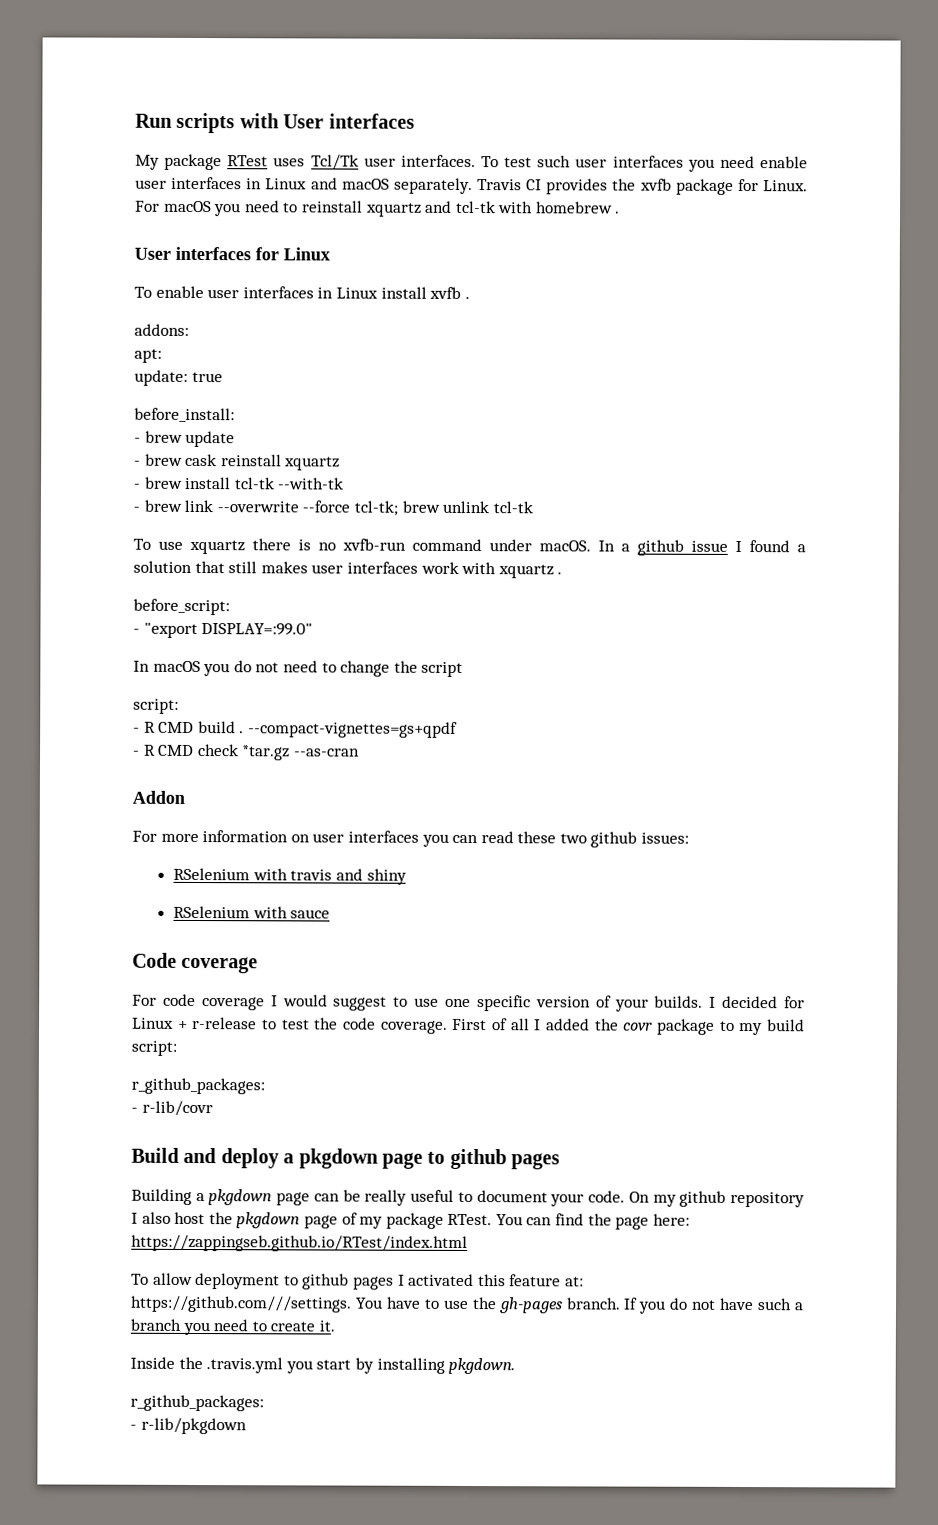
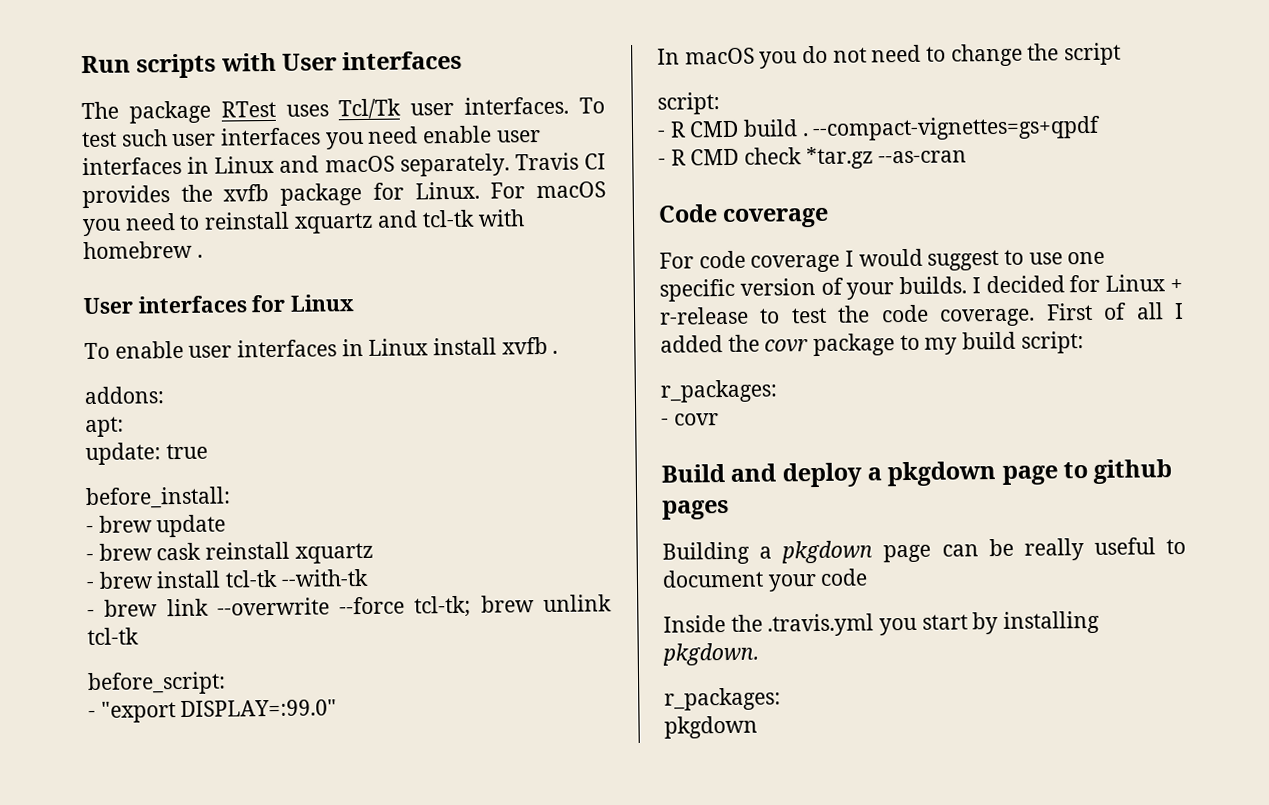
- My package RTest uses Tcl/Tk user interfaces.
+ The package RTest uses Tcl/Tk user interfaces.
- To use xquartz there is no xvfb-run command under macOS. In a github issue I found a solution that still makes user interfaces work with xquartz .
- Addon
- For more information on user interfaces you can read these two github issues:
- RSelenium with travis and shiny
- RSelenium with sauce
  First of all I added the covr package to my build script:
- r_github_packages:
- - r-lib/covr
+ r_packages:
+ - covr
- Building a pkgdown page can be really useful to document your code. On my github repository I also host the pkgdown page of my package RTest. You can find the page here: https://zappingseb.github.io/RTest/index.html
- To allow deployment to github pages I activated this feature at: https://github.com///settings. You have to use the gh-pages branch. If you do not have such a branch you need to create it.
+ Building a pkgdown page can be really useful to document your code
  Inside the .travis.yml you start by installing pkgdown.
- r_github_packages:
- - r-lib/pkgdown
+ r_packages:
+ pkgdown

